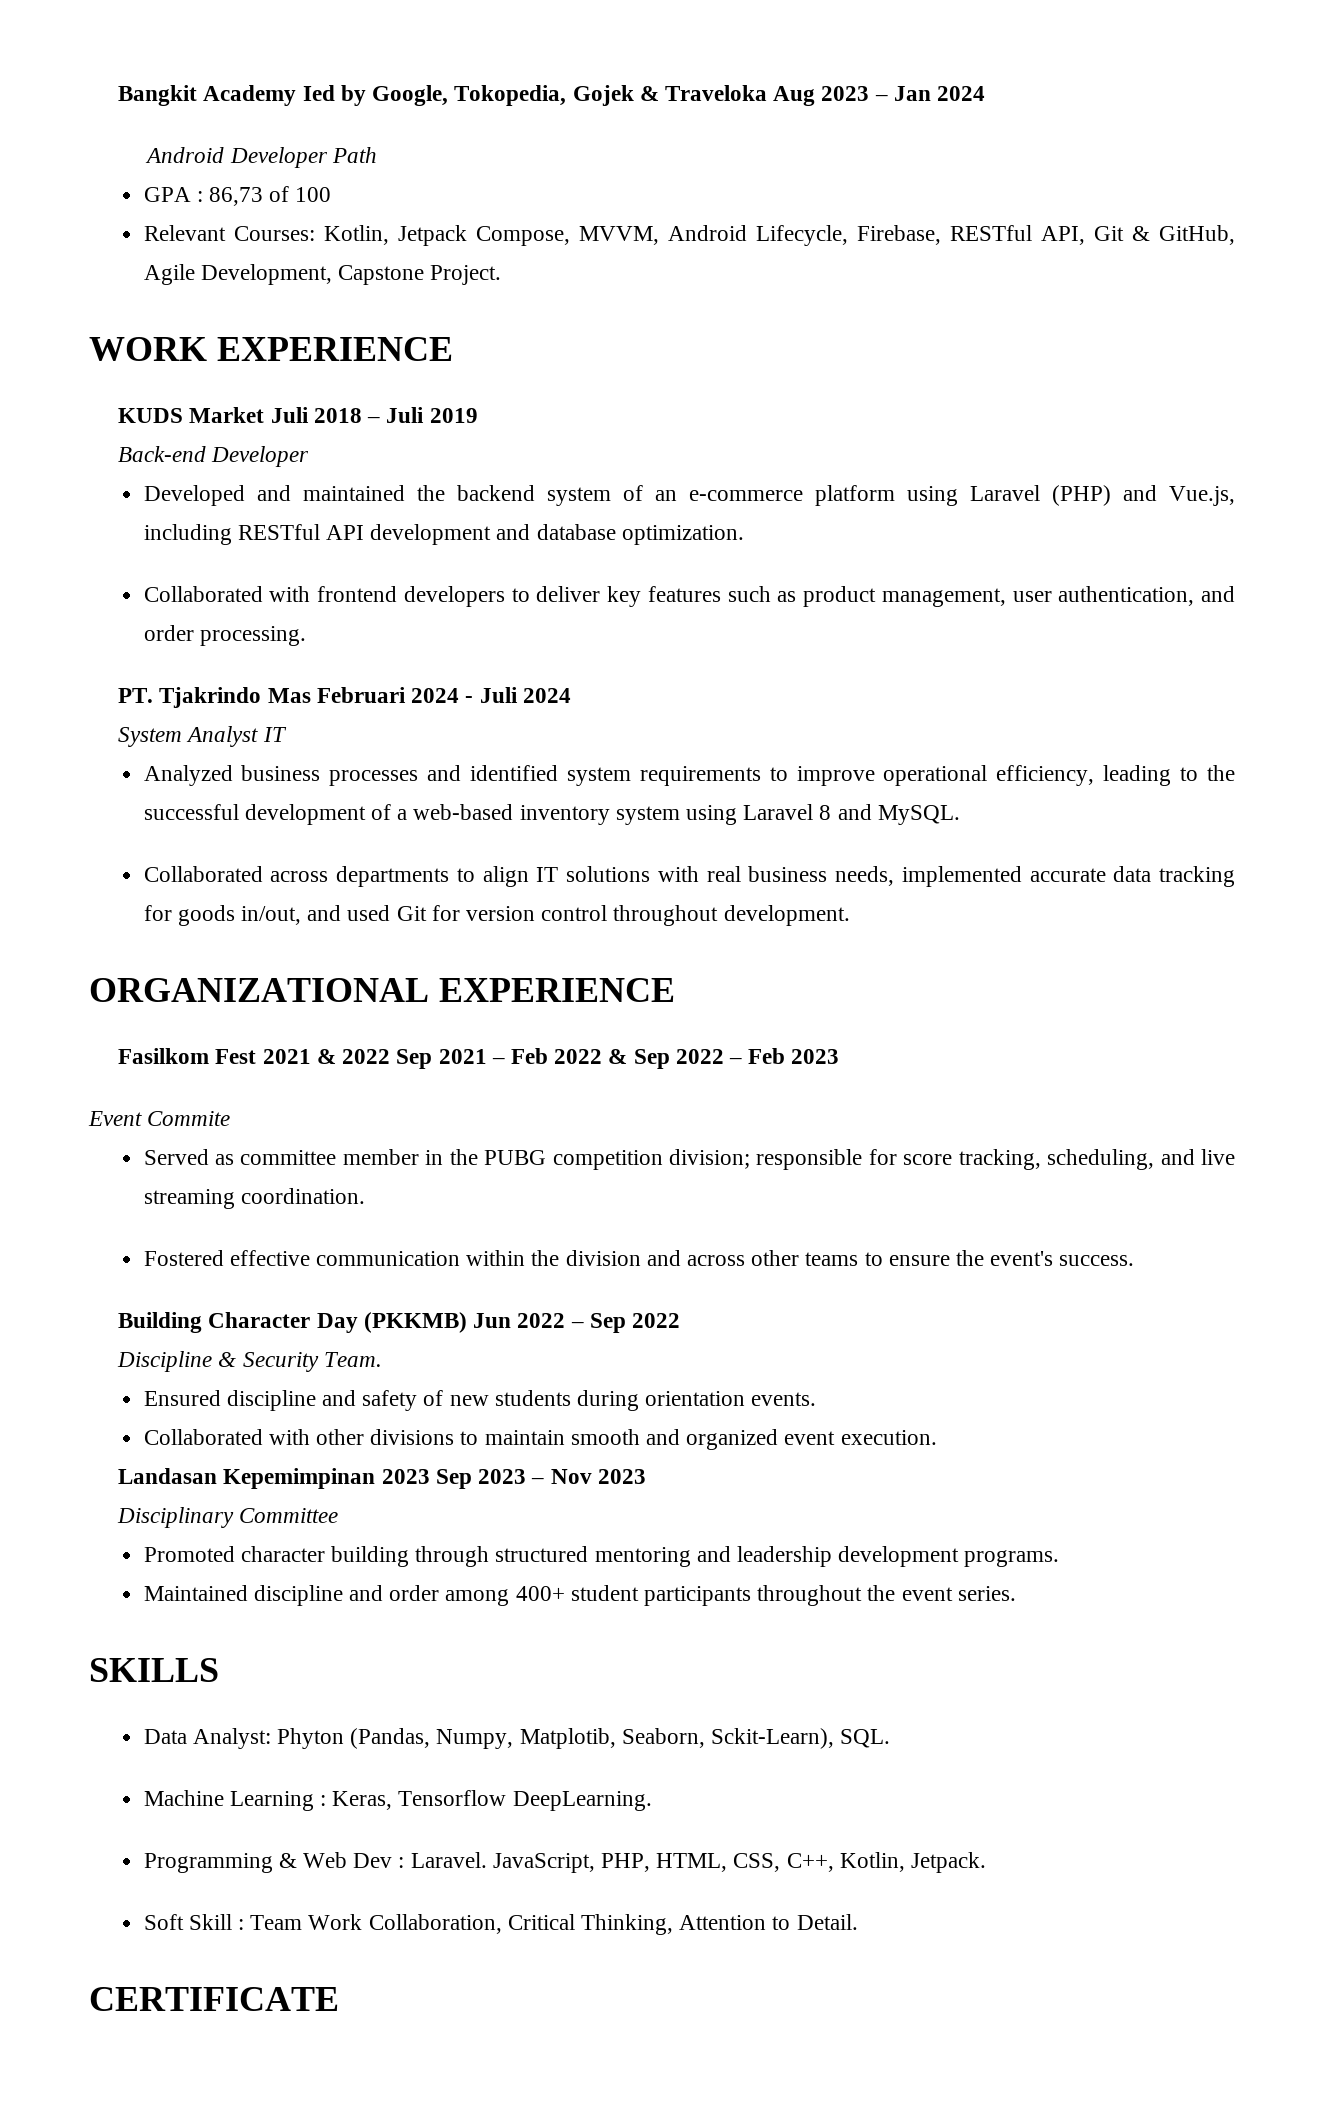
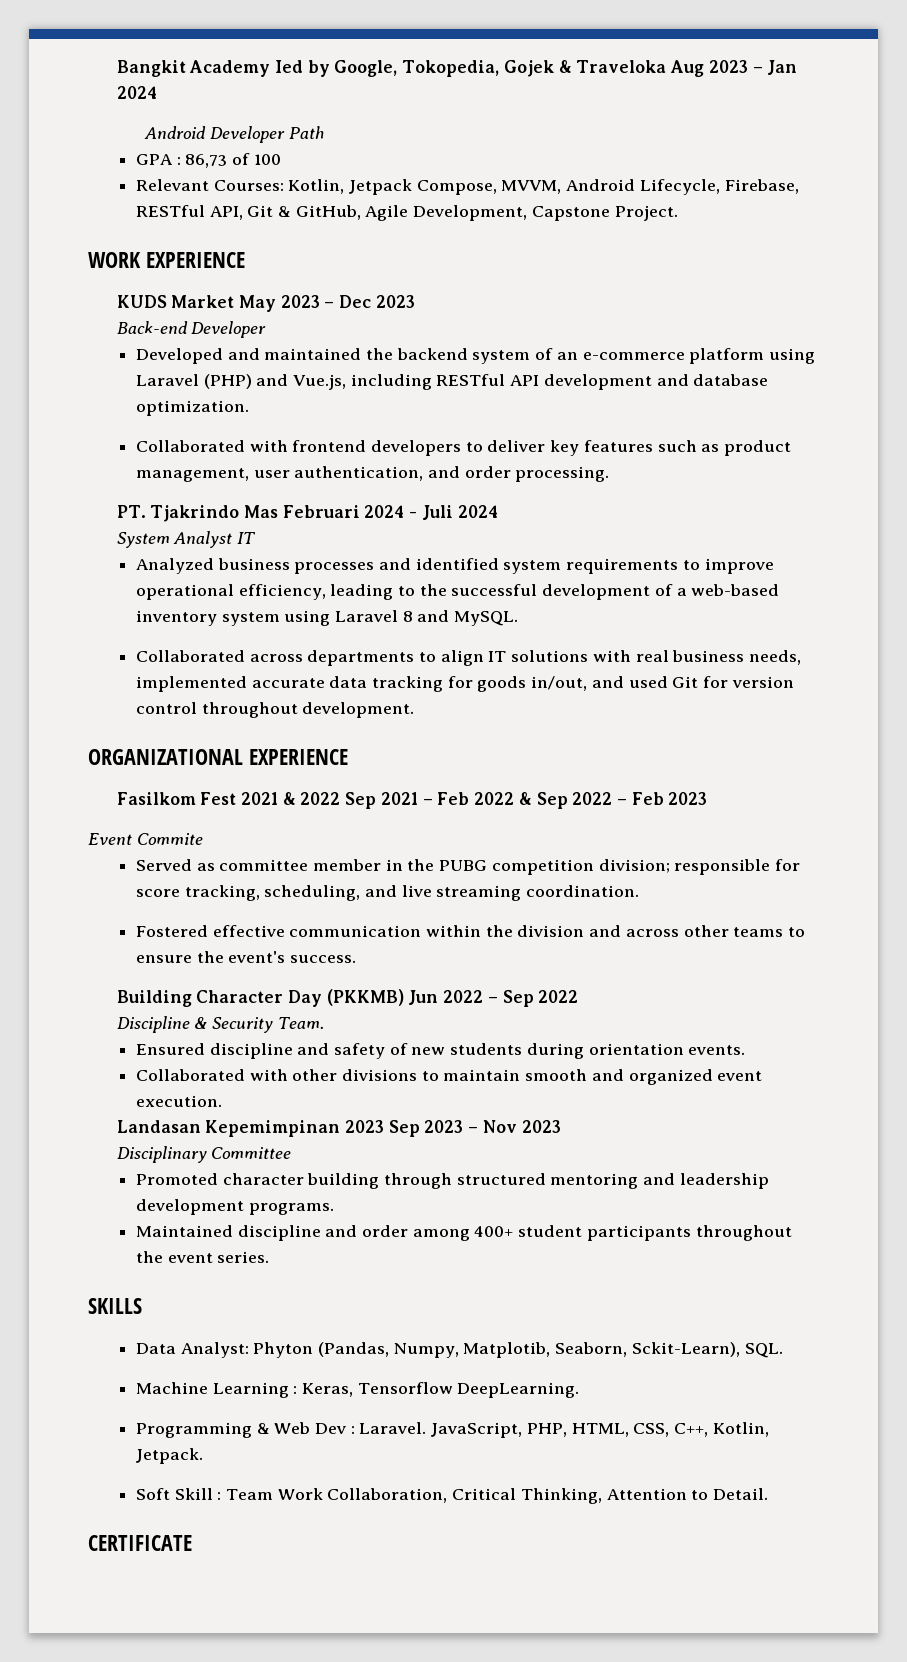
- KUDS Market Juli 2018 – Juli 2019
+ KUDS Market May 2023 – Dec 2023

